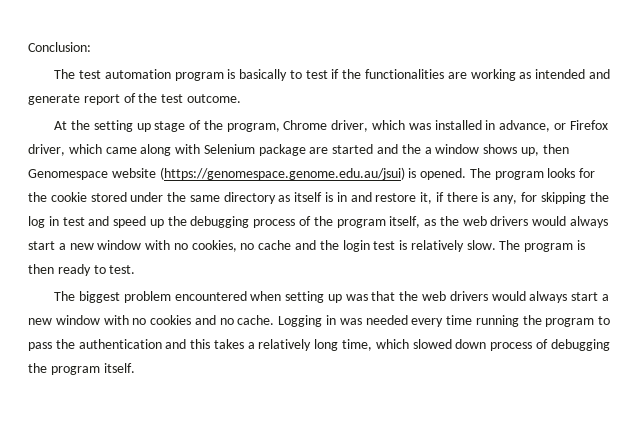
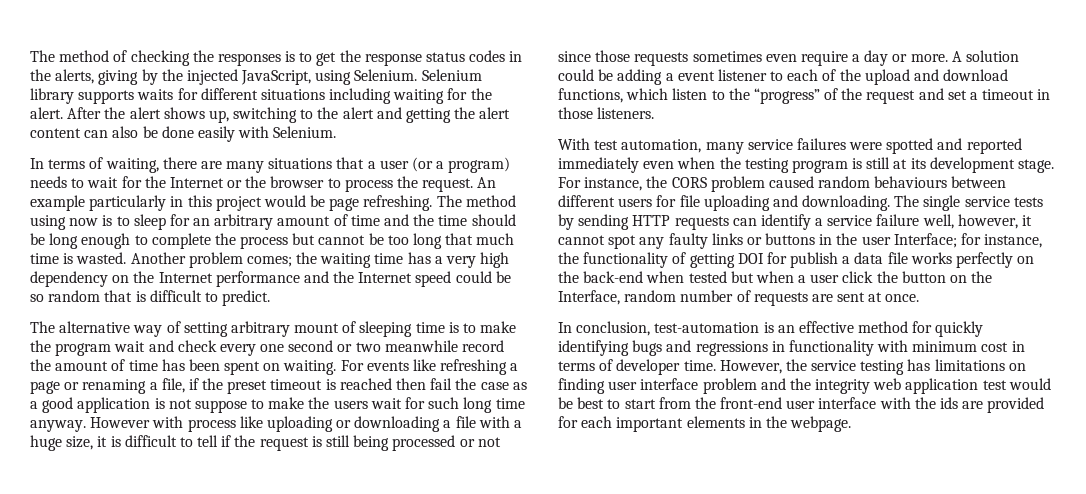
- Conclusion:
- The test automation program is basically to test if the functionalities are working as intended and generate report of the test outcome.
- At the setting up stage of the program, Chrome driver, which was installed in advance, or Firefox driver, which came along with Selenium package are started and the a window shows up, then Genomespace website (https://genomespace.genome.edu.au/jsui) is opened. The program looks for the cookie stored under the same directory as itself is in and restore it, if there is any, for skipping the log in test and speed up the debugging process of the program itself, as the web drivers would always start a new window with no cookies, no cache and the login test is relatively slow. The program is then ready to test.
- The biggest problem encountered when setting up was that the web drivers would always start a new window with no cookies and no cache. Logging in was needed every time running the program to pass the authentication and this takes a relatively long time, which slowed down process of debugging the program itself.
+ The method of checking the responses is to get the response status codes in the alerts, giving by the injected JavaScript, using Selenium. Selenium library supports waits for different situations including waiting for the alert. After the alert shows up, switching to the alert and getting the alert content can also be done easily with Selenium.
+ In terms of waiting, there are many situations that a user (or a program) needs to wait for the Internet or the browser to process the request. An example particularly in this project would be page refreshing. The method using now is to sleep for an arbitrary amount of time and the time should be long enough to complete the process but cannot be too long that much time is wasted. Another problem comes; the waiting time has a very high dependency on the Internet performance and the Internet speed could be so random that is difficult to predict.
+ The alternative way of setting arbitrary mount of sleeping time is to make the program wait and check every one second or two meanwhile record the amount of time has been spent on waiting. For events like refreshing a page or renaming a file, if the preset timeout is reached then fail the case as a good application is not suppose to make the users wait for such long time anyway. However with process like uploading or downloading a file with a huge size, it is difficult to tell if the request is still being processed or not since those requests sometimes even require a day or more. A solution could be adding a event listener to each of the upload and download functions, which listen to the “progress” of the request and set a timeout in those listeners.
+ With test automation, many service failures were spotted and reported immediately even when the testing program is still at its development stage. For instance, the CORS problem caused random behaviours between different users for file uploading and downloading. The single service tests by sending HTTP requests can identify a service failure well, however, it cannot spot any faulty links or buttons in the user Interface; for instance, the functionality of getting DOI for publish a data file works perfectly on the back-end when tested but when a user click the button on the Interface, random number of requests are sent at once.
+ In conclusion, test-automation is an effective method for quickly identifying bugs and regressions in functionality with minimum cost in terms of developer time. However, the service testing has limitations on finding user interface problem and the integrity web application test would be best to start from the front-end user interface with the ids are provided for each important elements in the webpage.

